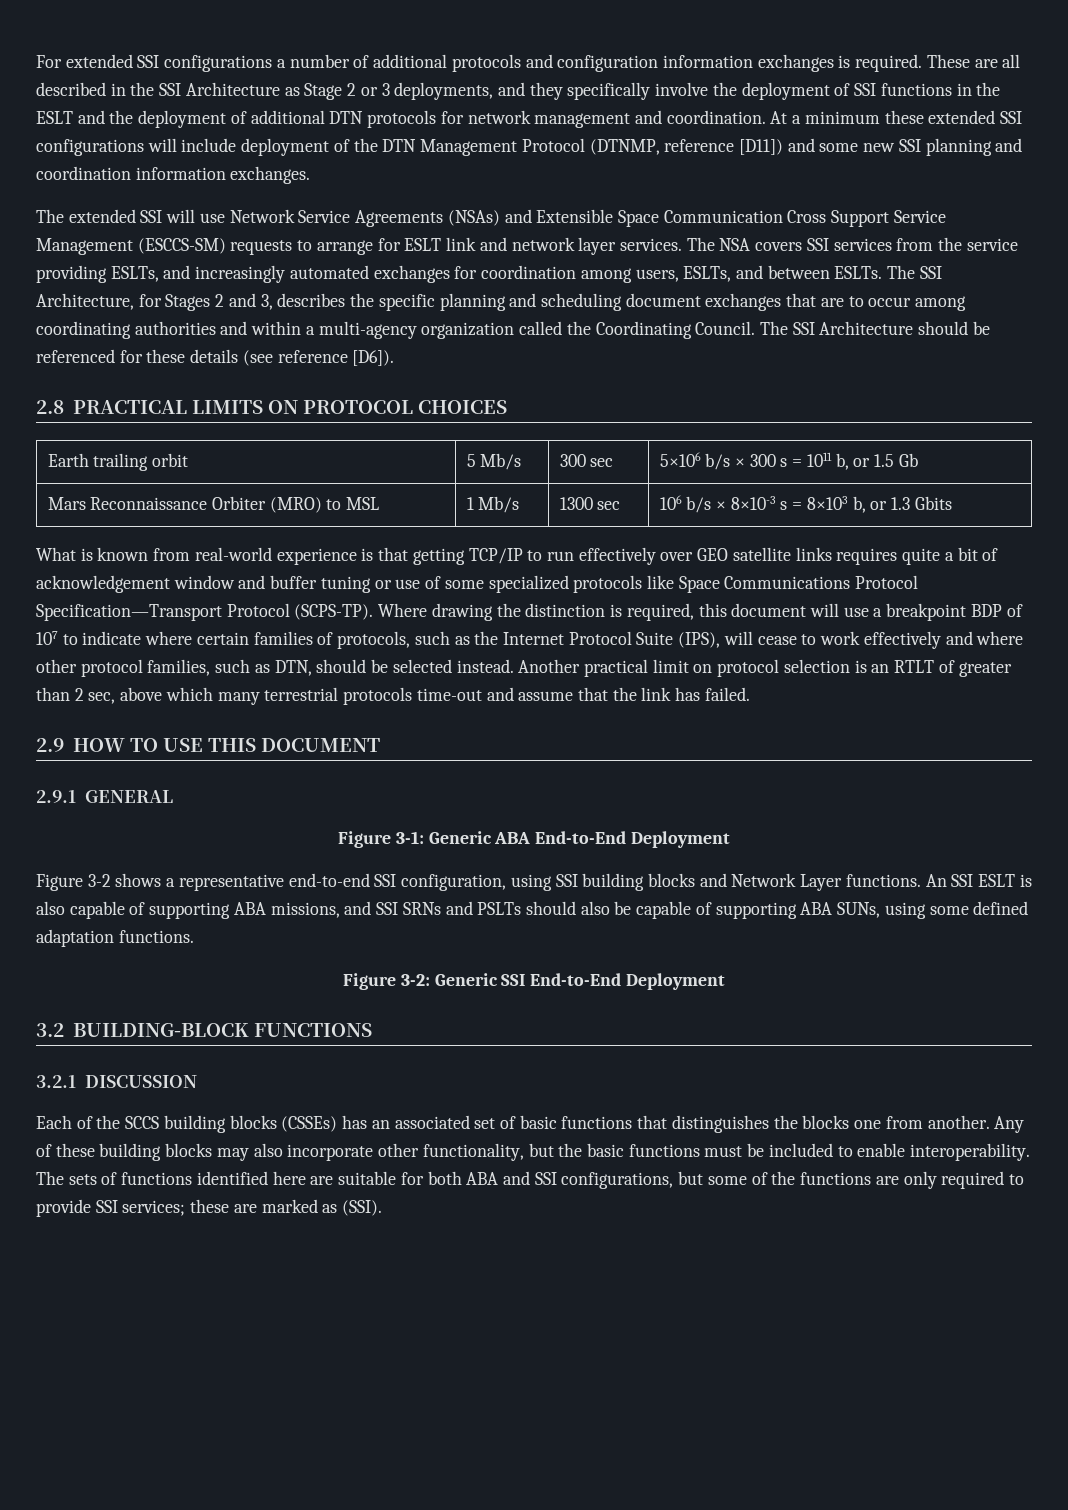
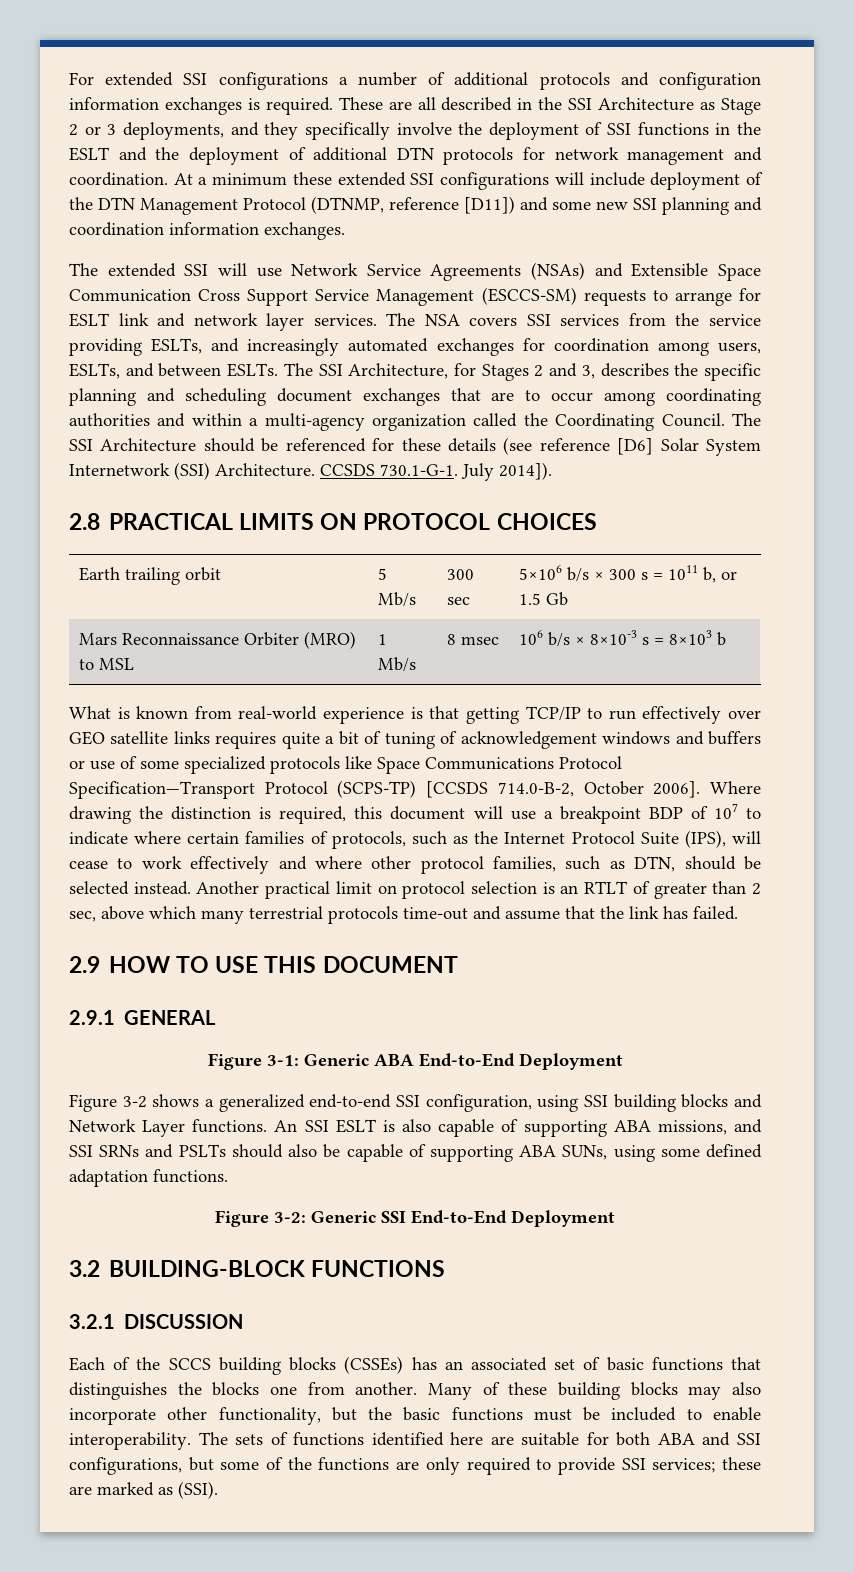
- The SSI Architecture should be referenced for these details (see reference [D6]).
+ The SSI Architecture should be referenced for these details (see reference [D6] Solar System Internetwork (SSI) Architecture. CCSDS 730.1-G-1. July 2014]).
- Mars Reconnaissance Orbiter (MRO) to MSL | 1 Mb/s | 1300 sec | 106 b/s × 8×10-3 s = 8×103 b, or 1.3 Gbits
+ Mars Reconnaissance Orbiter (MRO) to MSL | 1 Mb/s | 8 msec | 106 b/s × 8×10-3 s = 8×103 b
- What is known from real-world experience is that getting TCP/IP to run effectively over GEO satellite links requires quite a bit of acknowledgement window and buffer tuning or use of some specialized protocols like Space Communications Protocol Specification—Transport Protocol (SCPS-TP).
+ What is known from real-world experience is that getting TCP/IP to run effectively over GEO satellite links requires quite a bit of tuning of acknowledgement windows and buffers or use of some specialized protocols like Space Communications Protocol Specification—Transport Protocol (SCPS-TP) [CCSDS 714.0-B-2, October 2006].
- Figure 3-2 shows a representative end-to-end SSI configuration, using SSI building blocks and Network Layer functions.
+ Figure 3-2 shows a generalized end-to-end SSI configuration, using SSI building blocks and Network Layer functions.
- Any of these building blocks may also incorporate other functionality, but the basic functions must be included to enable interoperability.
+ Many of these building blocks may also incorporate other functionality, but the basic functions must be included to enable interoperability.

